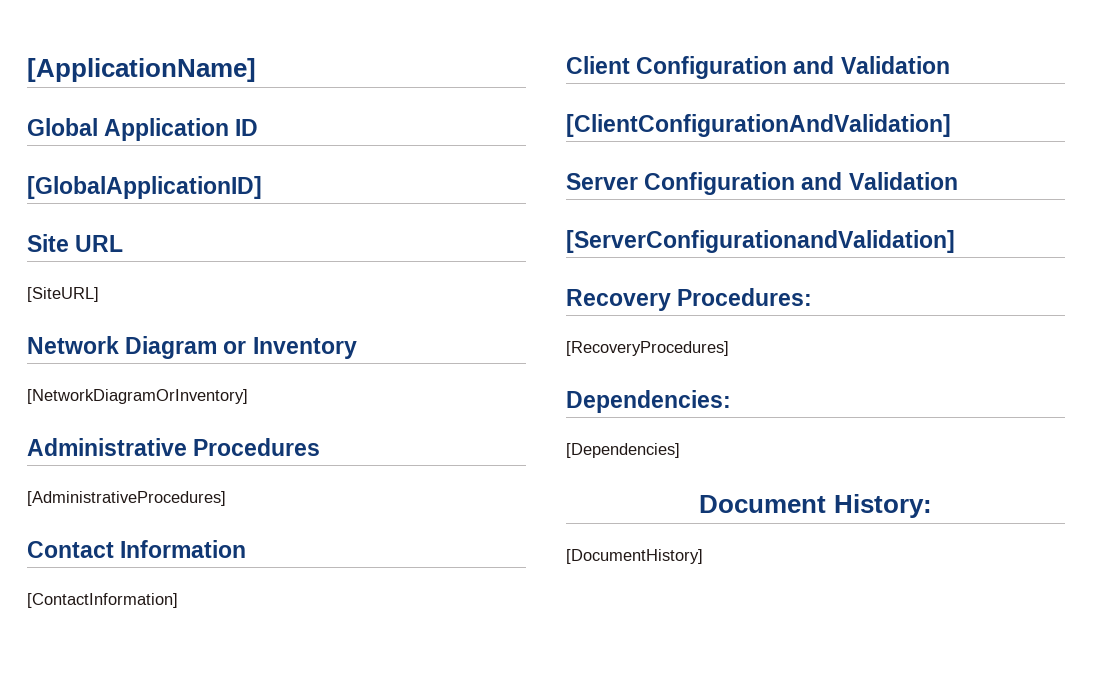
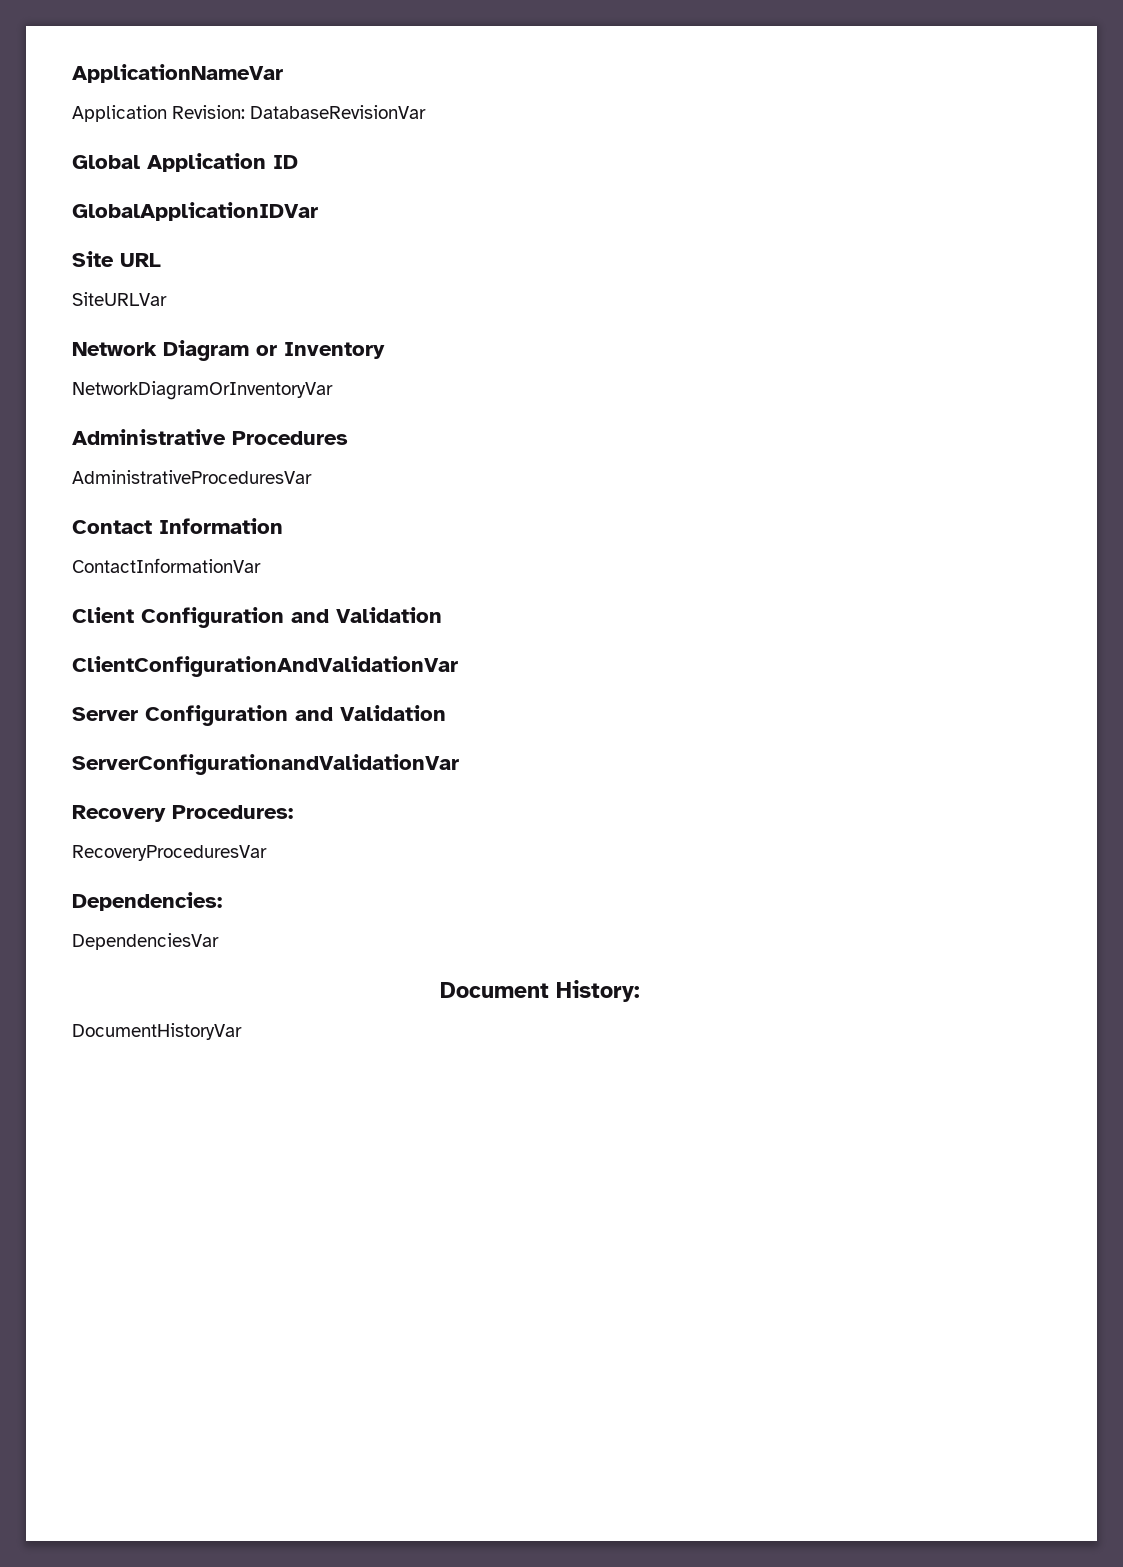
- [ApplicationName]
+ ApplicationNameVar
+ Application Revision: DatabaseRevisionVar
- [GlobalApplicationID]
+ GlobalApplicationIDVar
- [SiteURL]
+ SiteURLVar
- [NetworkDiagramOrInventory]
+ NetworkDiagramOrInventoryVar
- [AdministrativeProcedures]
+ AdministrativeProceduresVar
- [ContactInformation]
+ ContactInformationVar
- [ClientConfigurationAndValidation]
+ ClientConfigurationAndValidationVar
- [ServerConfigurationandValidation]
+ ServerConfigurationandValidationVar
- [RecoveryProcedures]
+ RecoveryProceduresVar
- [Dependencies]
+ DependenciesVar
- [DocumentHistory]
+ DocumentHistoryVar

